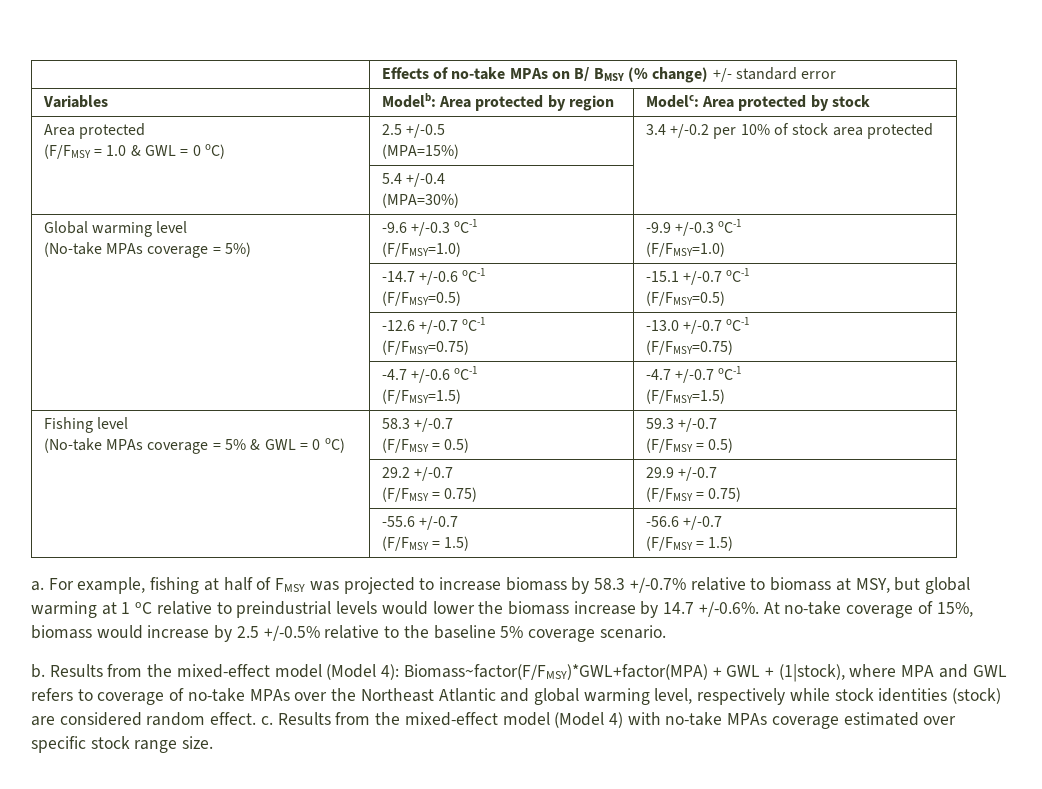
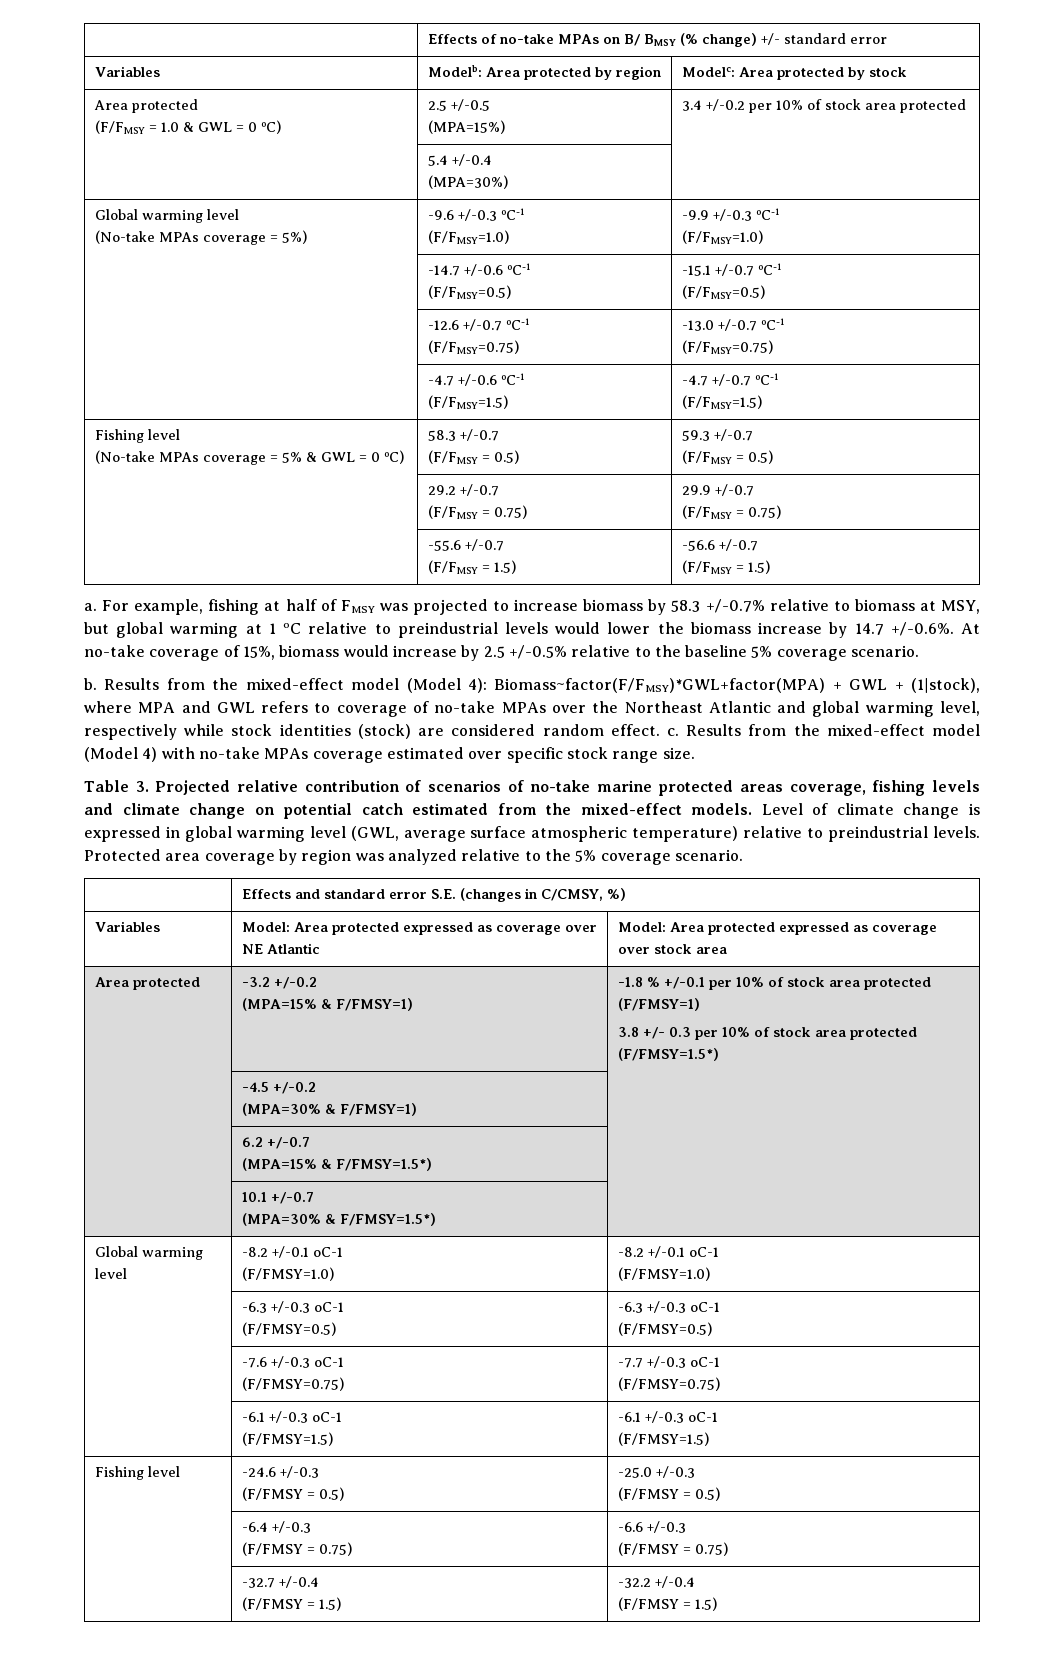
+ Table 3. Projected relative contribution of scenarios of no-take marine protected areas coverage, fishing levels and climate change on potential catch estimated from the mixed-effect models. Level of climate change is expressed in global warming level (GWL, average surface atmospheric temperature) relative to preindustrial levels. Protected area coverage by region was analyzed relative to the 5% coverage scenario.
+ | Effects and standard error S.E. (changes in C/CMSY, %)
+ Variables | Model: Area protected expressed as coverage over NE Atlantic | Model: Area protected expressed as coverage over stock area
+ Area protected | -3.2 +/-0.2
+ (MPA=15% & F/FMSY=1) | -1.8 % +/-0.1 per 10% of stock area protected (F/FMSY=1)
+ 3.8 +/- 0.3 per 10% of stock area protected (F/FMSY=1.5*)
+ | -4.5 +/-0.2
+ (MPA=30% & F/FMSY=1) |
+ | 6.2 +/-0.7
+ (MPA=15% & F/FMSY=1.5*) |
+ | 10.1 +/-0.7
+ (MPA=30% & F/FMSY=1.5*) |
+ Global warming level | -8.2 +/-0.1 oC-1
+ (F/FMSY=1.0) | -8.2 +/-0.1 oC-1
+ (F/FMSY=1.0)
+ | -6.3 +/-0.3 oC-1
+ (F/FMSY=0.5) | -6.3 +/-0.3 oC-1
+ (F/FMSY=0.5)
+ | -7.6 +/-0.3 oC-1
+ (F/FMSY=0.75) | -7.7 +/-0.3 oC-1
+ (F/FMSY=0.75)
+ | -6.1 +/-0.3 oC-1
+ (F/FMSY=1.5) | -6.1 +/-0.3 oC-1
+ (F/FMSY=1.5)
+ Fishing level | -24.6 +/-0.3
+ (F/FMSY = 0.5) | -25.0 +/-0.3
+ (F/FMSY = 0.5)
+ | -6.4 +/-0.3
+ (F/FMSY = 0.75) | -6.6 +/-0.3
+ (F/FMSY = 0.75)
+ | -32.7 +/-0.4
+ (F/FMSY = 1.5) | -32.2 +/-0.4
+ (F/FMSY = 1.5)

